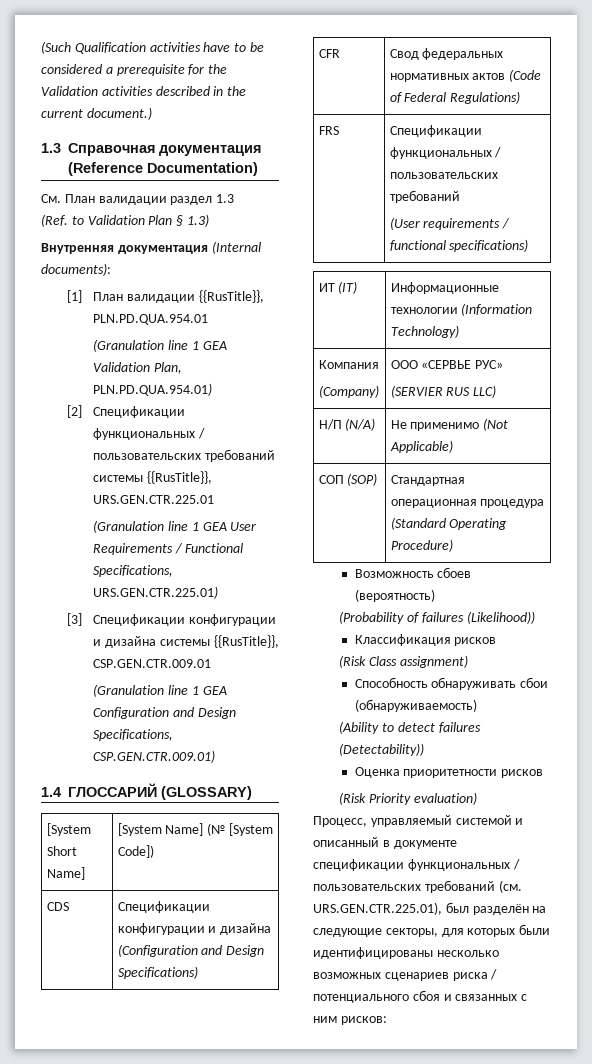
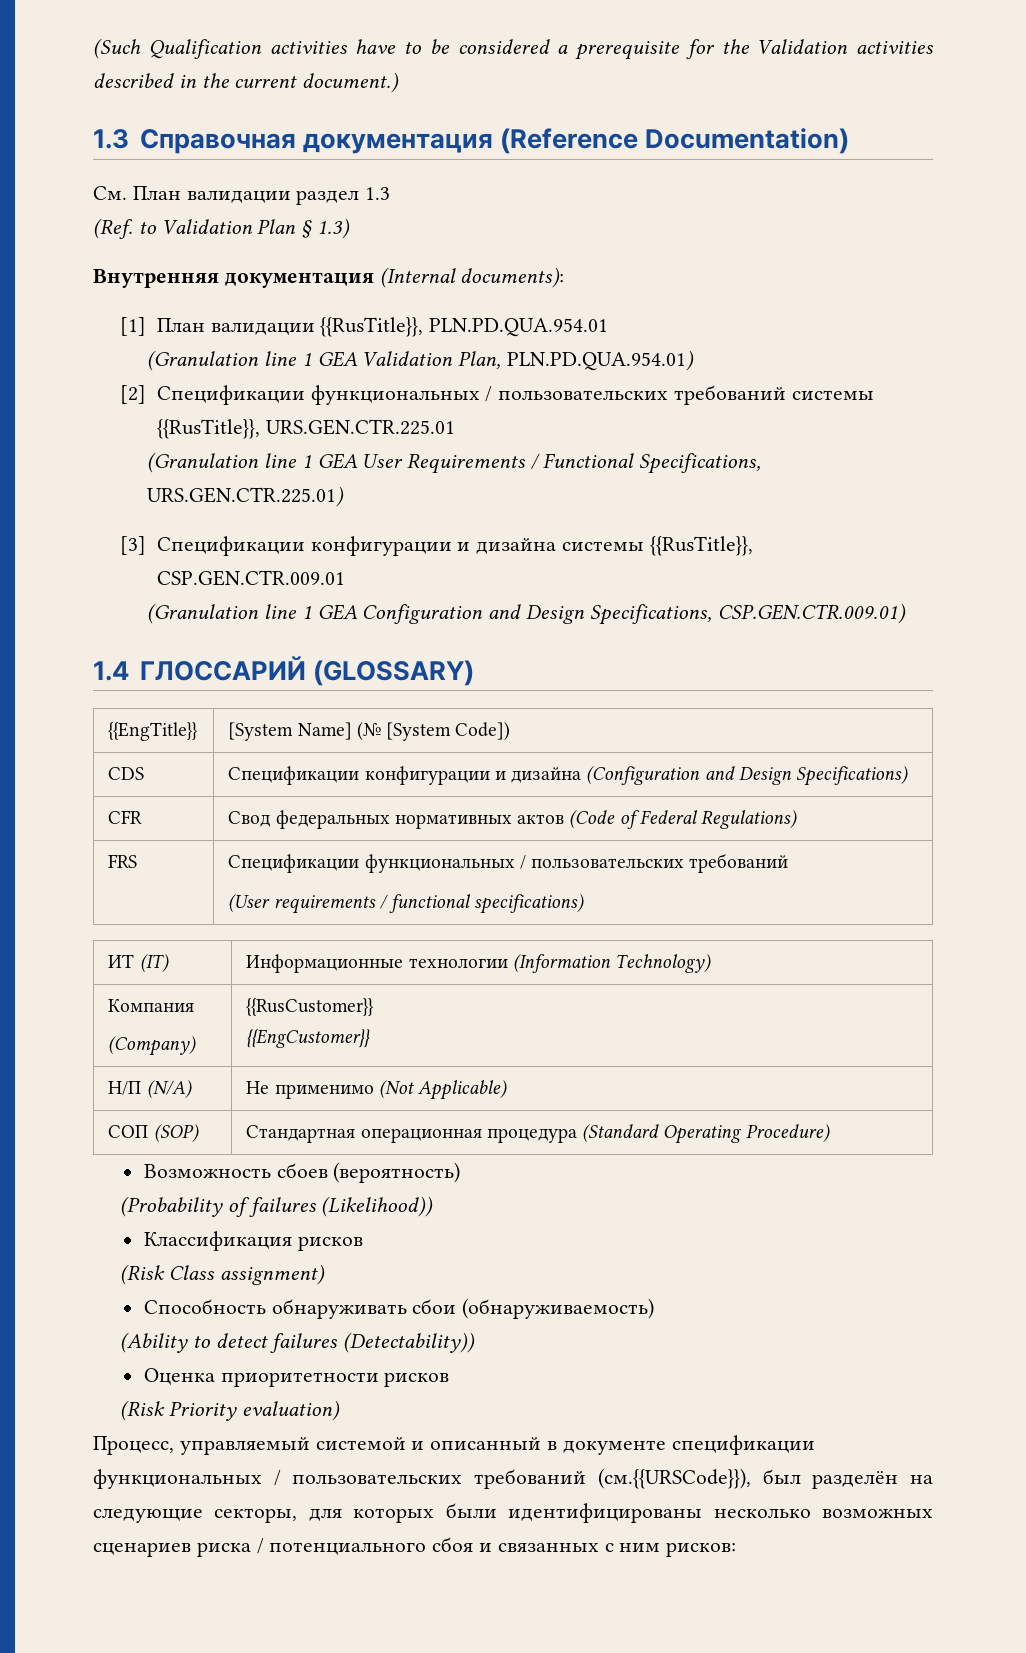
- [System Short Name] | [System Name] (№ [System Code])
+ {{EngTitle}} | [System Name] (№ [System Code])
  Компания
- (Company) | ООО «СЕРВЬЕ РУС»
- (SERVIER RUS LLC)
+ (Company) | {{RusCustomer}}
+ {{EngCustomer}}
- Процесс, управляемый системой и описанный в документе спецификации функциональных / пользовательских требований (см. URS.GEN.CTR.225.01), был разделён на следующие секторы, для которых были идентифицированы несколько возможных сценариев риска / потенциального сбоя и связанных с ним рисков:
+ Процесс, управляемый системой и описанный в документе спецификации функциональных / пользовательских требований (см.{{URSCode}}), был разделён на следующие секторы, для которых были идентифицированы несколько возможных сценариев риска / потенциального сбоя и связанных с ним рисков:

